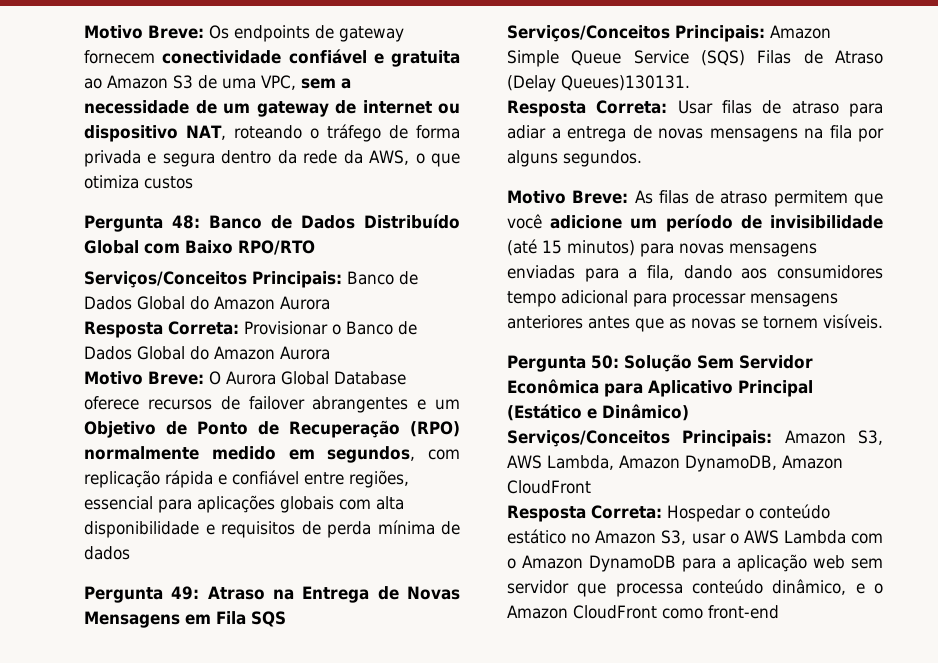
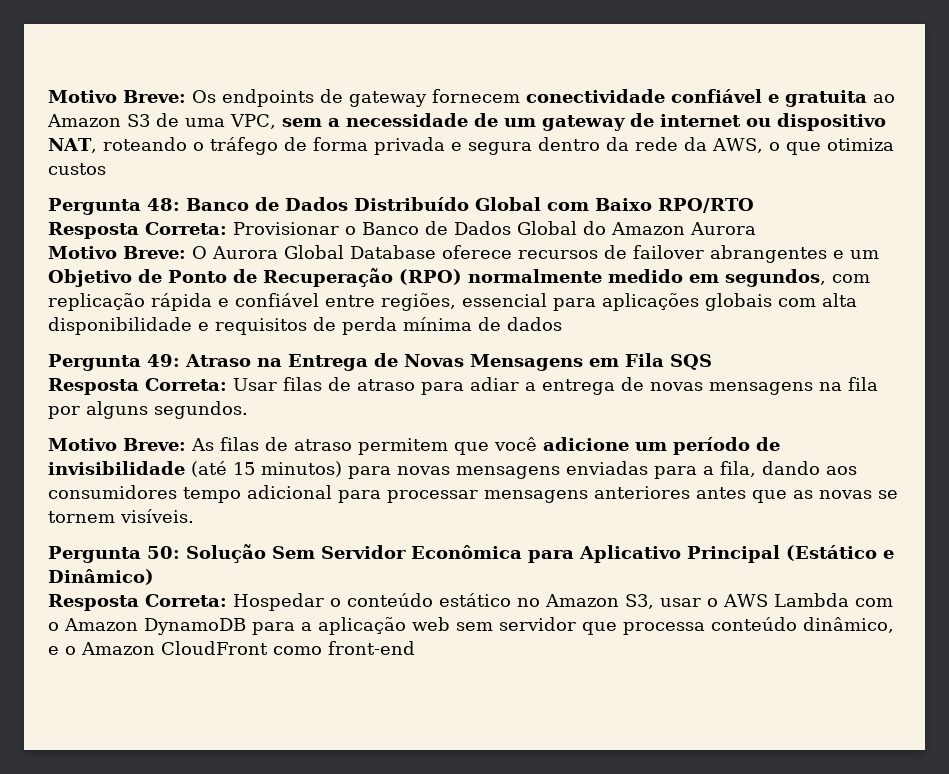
- Serviços/Conceitos Principais: Banco de Dados Global do Amazon Aurora
- Serviços/Conceitos Principais: Amazon Simple Queue Service (SQS) Filas de Atraso (Delay Queues)130131.
- Serviços/Conceitos Principais: Amazon S3, AWS Lambda, Amazon DynamoDB, Amazon CloudFront

